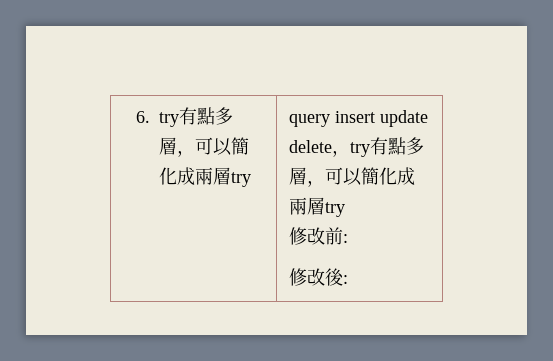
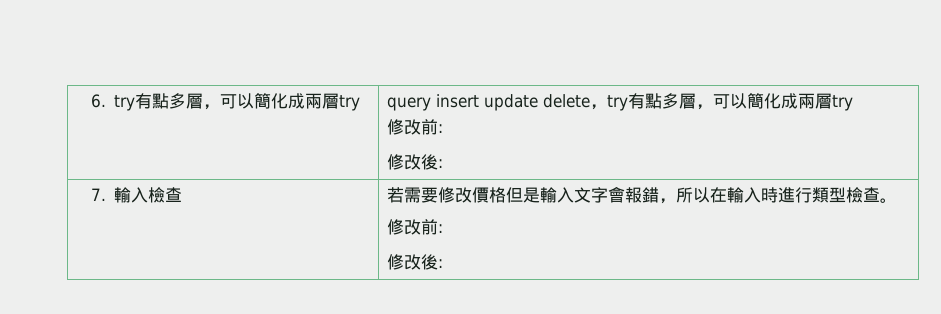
+ 7.輸入檢查 | 若需要修改價格但是輸入文字會報錯，所以在輸入時進行類型檢查。
+ 修改前:
+ 修改後:

